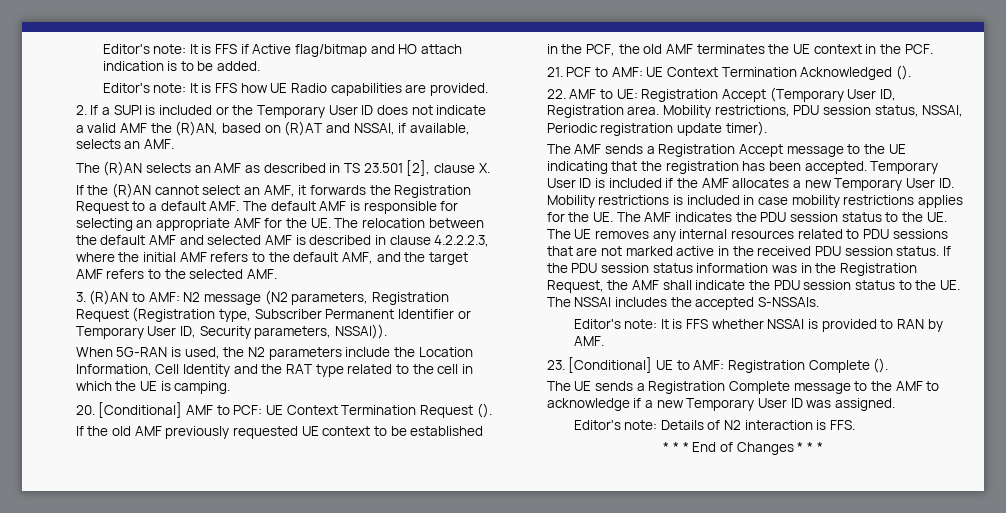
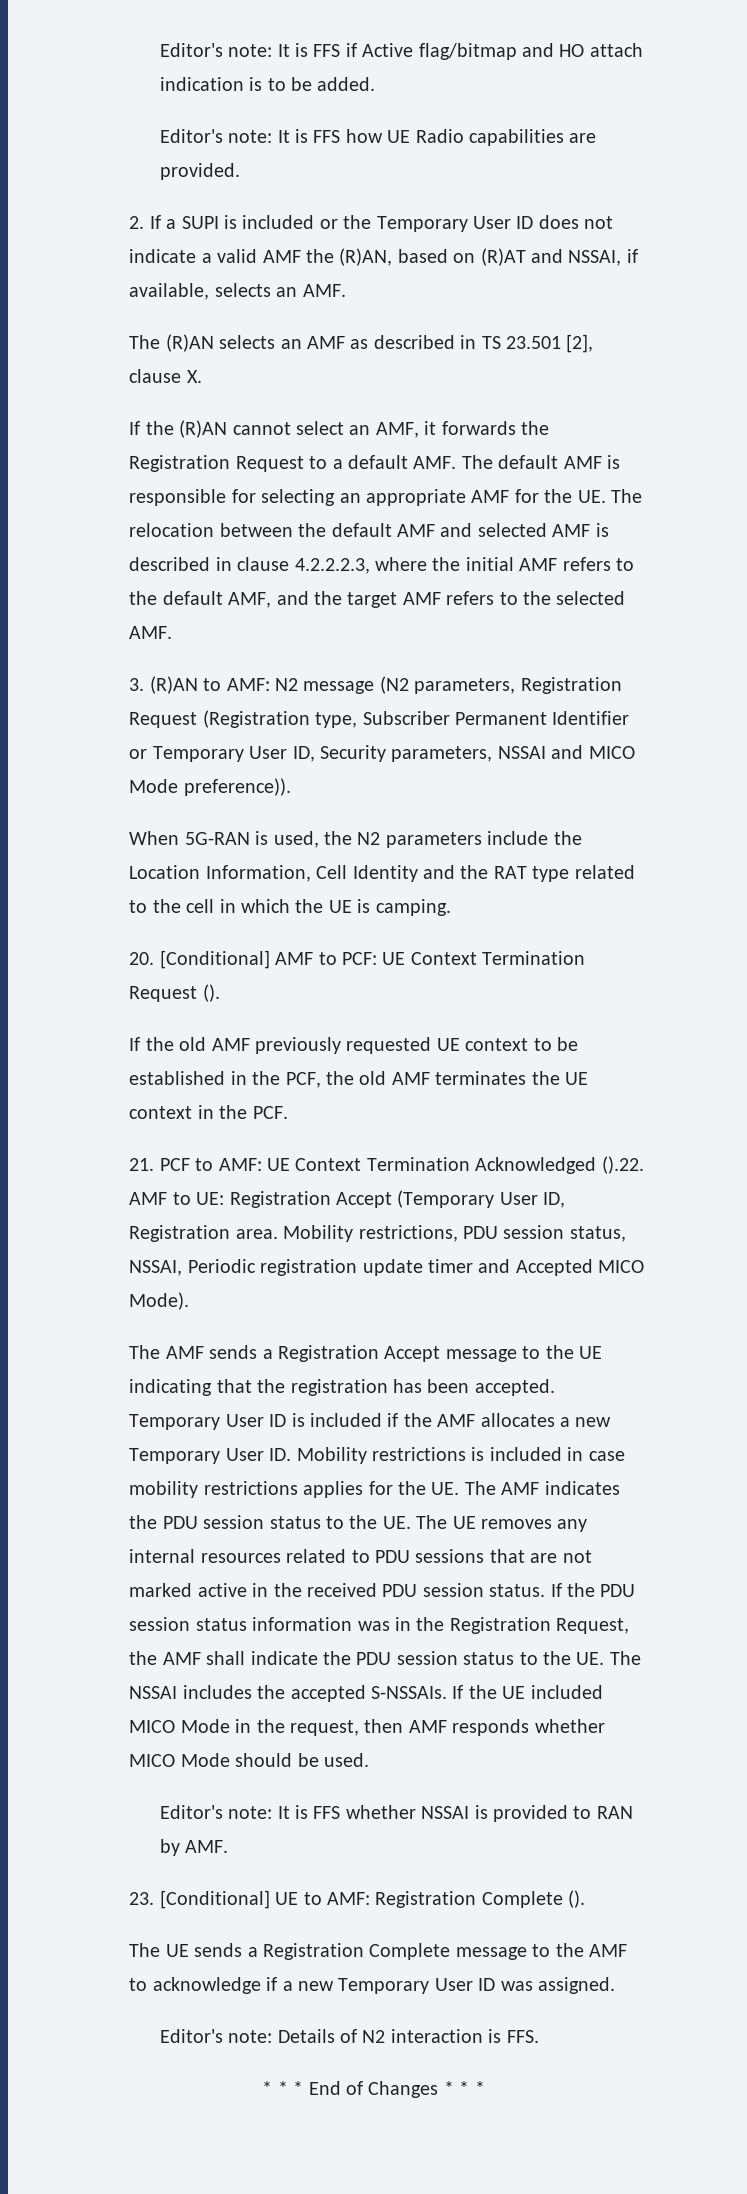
- 3. (R)AN to AMF: N2 message (N2 parameters, Registration Request (Registration type, Subscriber Permanent Identifier or Temporary User ID, Security parameters, NSSAI)).
+ 3. (R)AN to AMF: N2 message (N2 parameters, Registration Request (Registration type, Subscriber Permanent Identifier or Temporary User ID, Security parameters, NSSAI and MICO Mode preference)).
- 21. PCF to AMF: UE Context Termination Acknowledged ().
- 22. AMF to UE: Registration Accept (Temporary User ID, Registration area.
+ 21. PCF to AMF: UE Context Termination Acknowledged ().22. AMF to UE: Registration Accept (Temporary User ID, Registration area.
- Mobility restrictions, PDU session status, NSSAI, Periodic registration update timer).
+ Mobility restrictions, PDU session status, NSSAI, Periodic registration update timer and Accepted MICO Mode).
+ If the UE included MICO Mode in the request, then AMF responds whether MICO Mode should be used.

